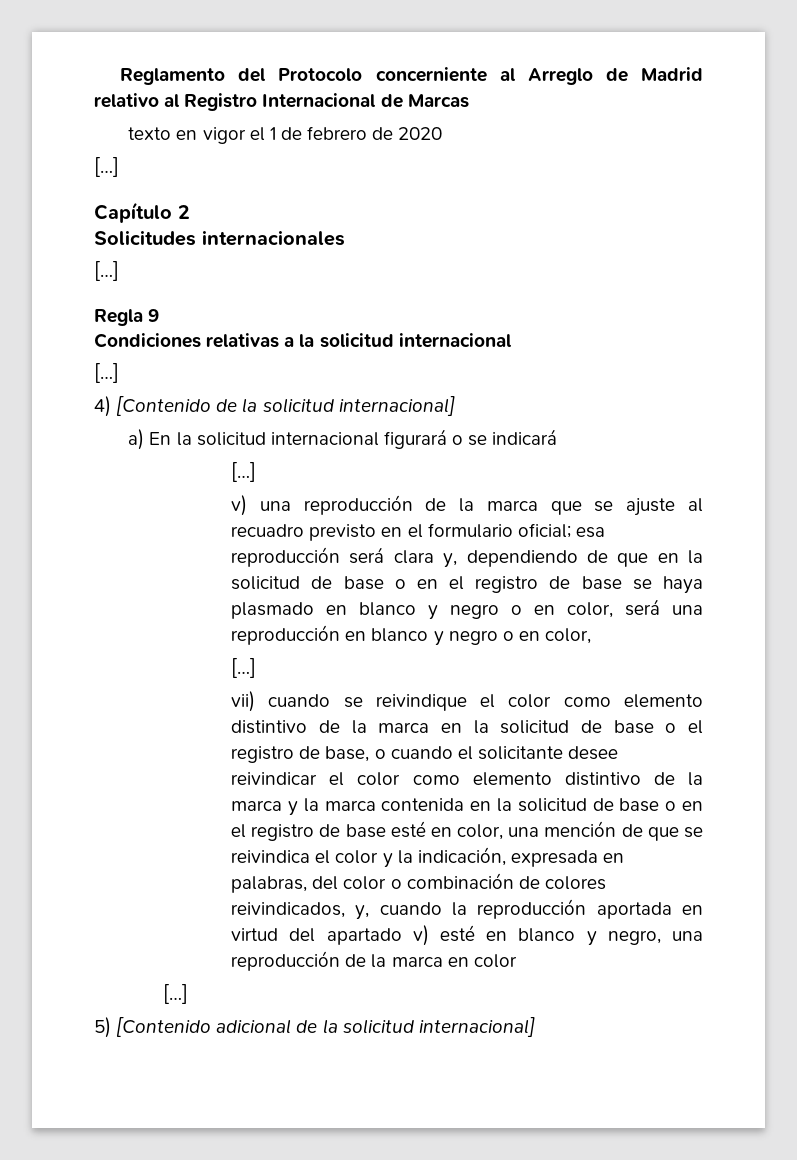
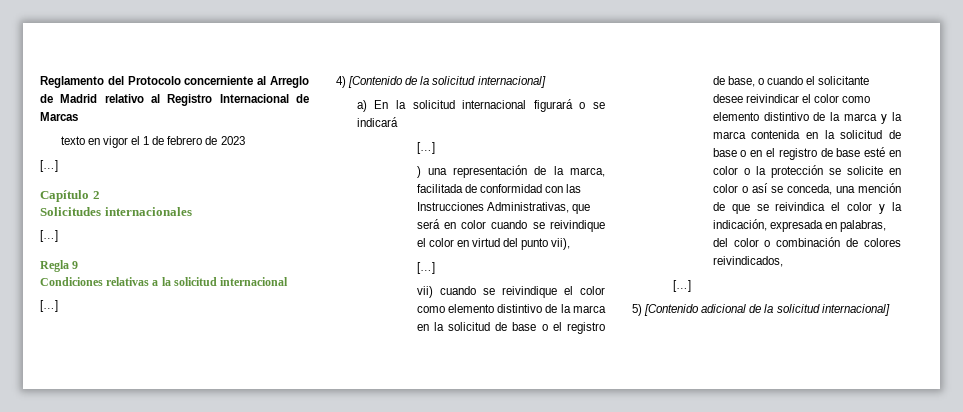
- texto en vigor el 1 de febrero de 2020
+ texto en vigor el 1 de febrero de 2023
- v) una reproducción de la marca que se ajuste al recuadro previsto en el formulario oficial; esa reproducción será clara y, dependiendo de que en la solicitud de base o en el registro de base se haya plasmado en blanco y negro o en color, será una reproducción en blanco y negro o en color,
+ ) una representación de la marca, facilitada de conformidad con las Instrucciones Administrativas, que será en color cuando se reivindique el color en virtud del punto vii),
- vii) cuando se reivindique el color como elemento distintivo de la marca en la solicitud de base o el registro de base, o cuando el solicitante desee reivindicar el color como elemento distintivo de la marca y la marca contenida en la solicitud de base o en el registro de base esté en color, una mención de que se reivindica el color y la indicación, expresada en palabras, del color o combinación de colores reivindicados, y, cuando la reproducción aportada en virtud del apartado v) esté en blanco y negro, una reproducción de la marca en color
+ vii) cuando se reivindique el color como elemento distintivo de la marca en la solicitud de base o el registro de base, o cuando el solicitante desee reivindicar el color como elemento distintivo de la marca y la marca contenida en la solicitud de base o en el registro de base esté en color o la protección se solicite en color o así se conceda, una mención de que se reivindica el color y la indicación, expresada en palabras, del color o combinación de colores reivindicados,

